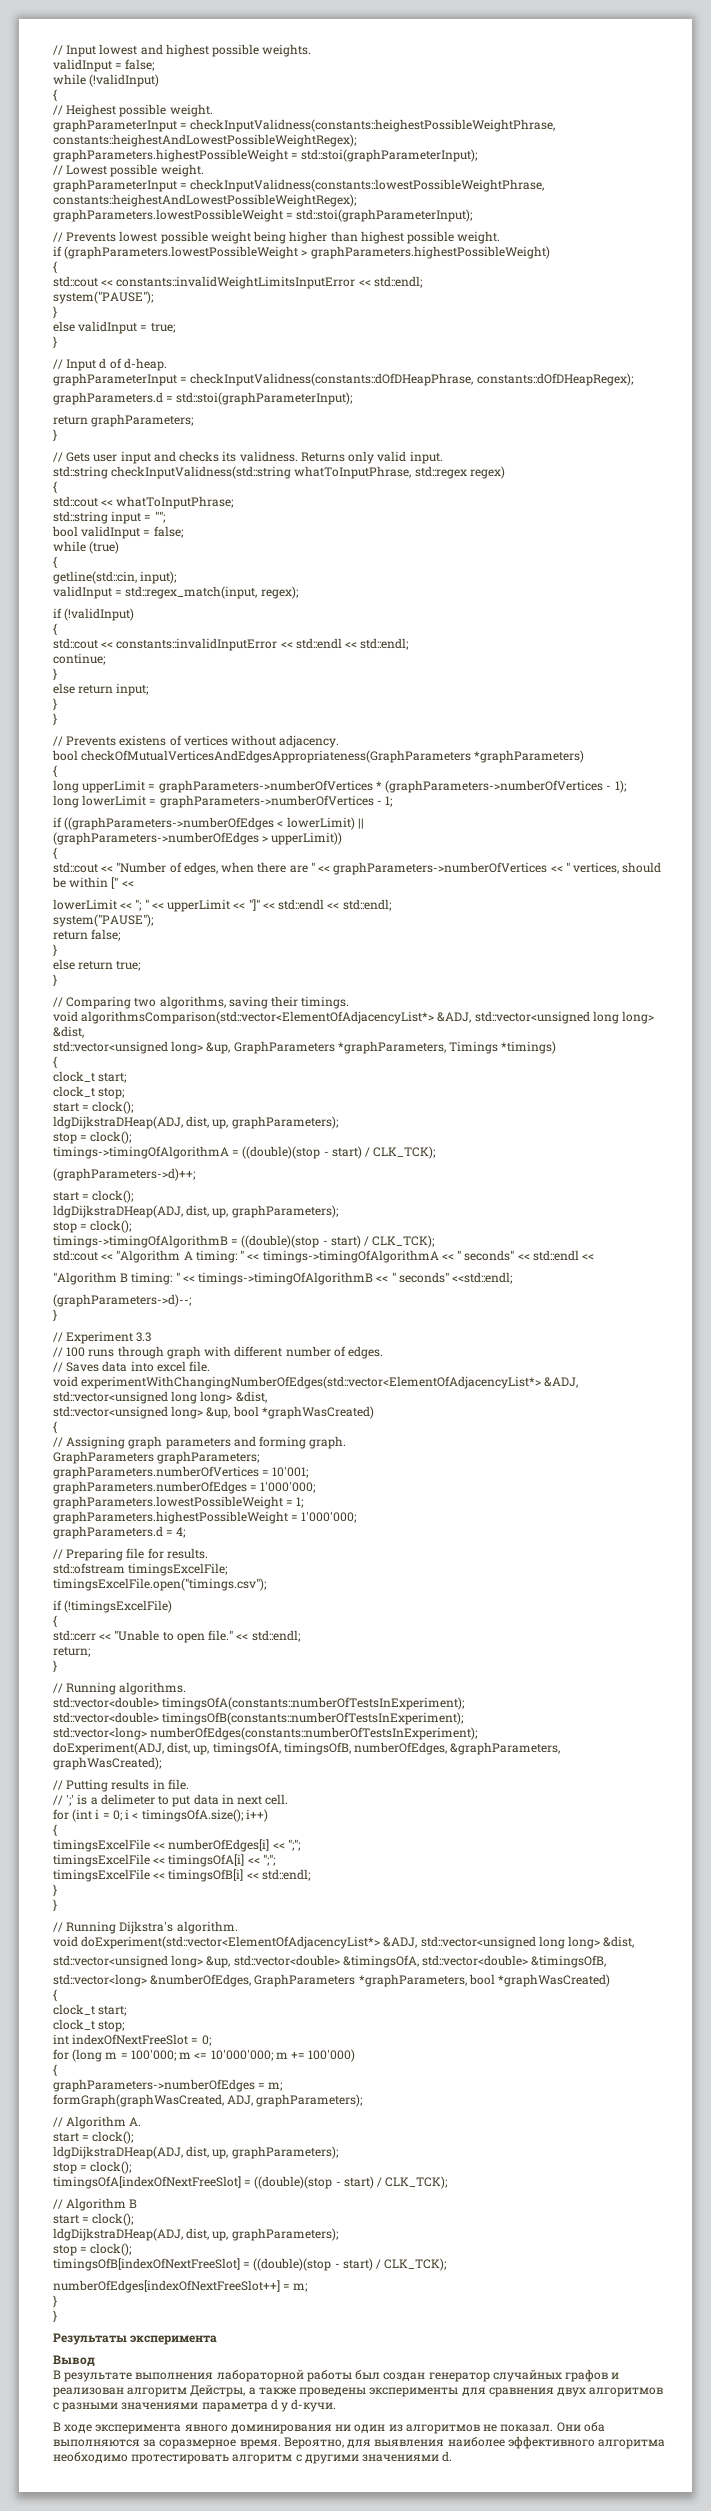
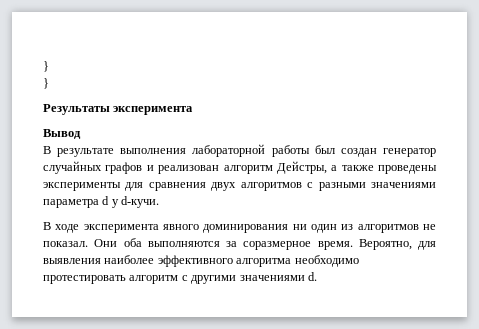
- // Input lowest and highest possible weights.
- validInput = false;
- while (!validInput)
- {
- // Heighest possible weight.
- graphParameterInput = checkInputValidness(constants::heighestPossibleWeightPhrase, constants::heighestAndLowestPossibleWeightRegex);
- graphParameters.highestPossibleWeight = std::stoi(graphParameterInput);
- // Lowest possible weight.
- graphParameterInput = checkInputValidness(constants::lowestPossibleWeightPhrase, constants::heighestAndLowestPossibleWeightRegex);
- graphParameters.lowestPossibleWeight = std::stoi(graphParameterInput);
- // Prevents lowest possible weight being higher than highest possible weight.
- if (graphParameters.lowestPossibleWeight > graphParameters.highestPossibleWeight)
- {
- std::cout << constants::invalidWeightLimitsInputError << std::endl;
- system("PAUSE");
- }
- else validInput = true;
- }
- // Input d of d-heap.
- graphParameterInput = checkInputValidness(constants::dOfDHeapPhrase, constants::dOfDHeapRegex);
- graphParameters.d = std::stoi(graphParameterInput);
- return graphParameters;
- }
- // Gets user input and checks its validness. Returns only valid input.
- std::string checkInputValidness(std::string whatToInputPhrase, std::regex regex)
- {
- std::cout << whatToInputPhrase;
- std::string input = "";
- bool validInput = false;
- while (true)
- {
- getline(std::cin, input);
- validInput = std::regex_match(input, regex);
- if (!validInput)
- {
- std::cout << constants::invalidInputError << std::endl << std::endl;
- continue;
- }
- else return input;
- }
- }
- // Prevents existens of vertices without adjacency.
- bool checkOfMutualVerticesAndEdgesAppropriateness(GraphParameters *graphParameters)
- {
- long upperLimit = graphParameters->numberOfVertices * (graphParameters->numberOfVertices - 1);
- long lowerLimit = graphParameters->numberOfVertices - 1;
- if ((graphParameters->numberOfEdges < lowerLimit) ||
- (graphParameters->numberOfEdges > upperLimit))
- {
- std::cout << "Number of edges, when there are " << graphParameters->numberOfVertices << " vertices, should be within [" <<
- lowerLimit << "; " << upperLimit << "]" << std::endl << std::endl;
- system("PAUSE");
- return false;
- }
- else return true;
- }
- // Comparing two algorithms, saving their timings.
- void algorithmsComparison(std::vector<ElementOfAdjacencyList*> &ADJ, std::vector<unsigned long long> &dist,
- std::vector<unsigned long> &up, GraphParameters *graphParameters, Timings *timings)
- {
- clock_t start;
- clock_t stop;
- start = clock();
- ldgDijkstraDHeap(ADJ, dist, up, graphParameters);
- stop = clock();
- timings->timingOfAlgorithmA = ((double)(stop - start) / CLK_TCK);
- (graphParameters->d)++;
- start = clock();
- ldgDijkstraDHeap(ADJ, dist, up, graphParameters);
- stop = clock();
- timings->timingOfAlgorithmB = ((double)(stop - start) / CLK_TCK);
- std::cout << "Algorithm A timing: " << timings->timingOfAlgorithmA << " seconds" << std::endl <<
- "Algorithm B timing: " << timings->timingOfAlgorithmB << " seconds" <<std::endl;
- (graphParameters->d)--;
- }
- // Experiment 3.3
- // 100 runs through graph with different number of edges.
- // Saves data into excel file.
- void experimentWithChangingNumberOfEdges(std::vector<ElementOfAdjacencyList*> &ADJ, std::vector<unsigned long long> &dist,
- std::vector<unsigned long> &up, bool *graphWasCreated)
- {
- // Assigning graph parameters and forming graph.
- GraphParameters graphParameters;
- graphParameters.numberOfVertices = 10'001;
- graphParameters.numberOfEdges = 1'000'000;
- graphParameters.lowestPossibleWeight = 1;
- graphParameters.highestPossibleWeight = 1'000'000;
- graphParameters.d = 4;
- // Preparing file for results.
- std::ofstream timingsExcelFile;
- timingsExcelFile.open("timings.csv");
- if (!timingsExcelFile)
- {
- std::cerr << "Unable to open file." << std::endl;
- return;
- }
- // Running algorithms.
- std::vector<double> timingsOfA(constants::numberOfTestsInExperiment);
- std::vector<double> timingsOfB(constants::numberOfTestsInExperiment);
- std::vector<long> numberOfEdges(constants::numberOfTestsInExperiment);
- doExperiment(ADJ, dist, up, timingsOfA, timingsOfB, numberOfEdges, &graphParameters, graphWasCreated);
- // Putting results in file.
- // ';' is a delimeter to put data in next cell.
- for (int i = 0; i < timingsOfA.size(); i++)
- {
- timingsExcelFile << numberOfEdges[i] << ";";
- timingsExcelFile << timingsOfA[i] << ";";
- timingsExcelFile << timingsOfB[i] << std::endl;
- }
- }
- // Running Dijkstra's algorithm.
- void doExperiment(std::vector<ElementOfAdjacencyList*> &ADJ, std::vector<unsigned long long> &dist,
- std::vector<unsigned long> &up, std::vector<double> &timingsOfA, std::vector<double> &timingsOfB,
- std::vector<long> &numberOfEdges, GraphParameters *graphParameters, bool *graphWasCreated)
- {
- clock_t start;
- clock_t stop;
- int indexOfNextFreeSlot = 0;
- for (long m = 100'000; m <= 10'000'000; m += 100'000)
- {
- graphParameters->numberOfEdges = m;
- formGraph(graphWasCreated, ADJ, graphParameters);
- // Algorithm A.
- start = clock();
- ldgDijkstraDHeap(ADJ, dist, up, graphParameters);
- stop = clock();
- timingsOfA[indexOfNextFreeSlot] = ((double)(stop - start) / CLK_TCK);
- // Algorithm B
- start = clock();
- ldgDijkstraDHeap(ADJ, dist, up, graphParameters);
- stop = clock();
- timingsOfB[indexOfNextFreeSlot] = ((double)(stop - start) / CLK_TCK);
- numberOfEdges[indexOfNextFreeSlot++] = m;

